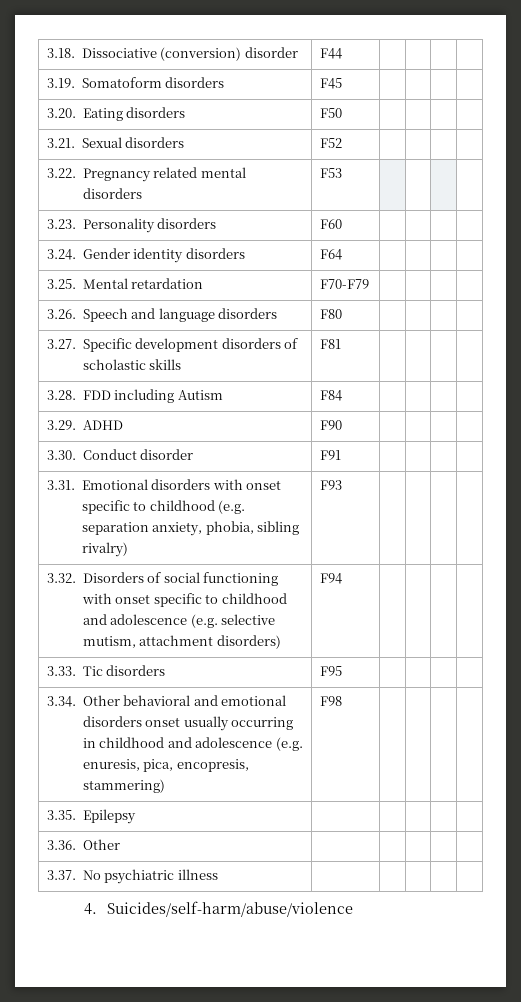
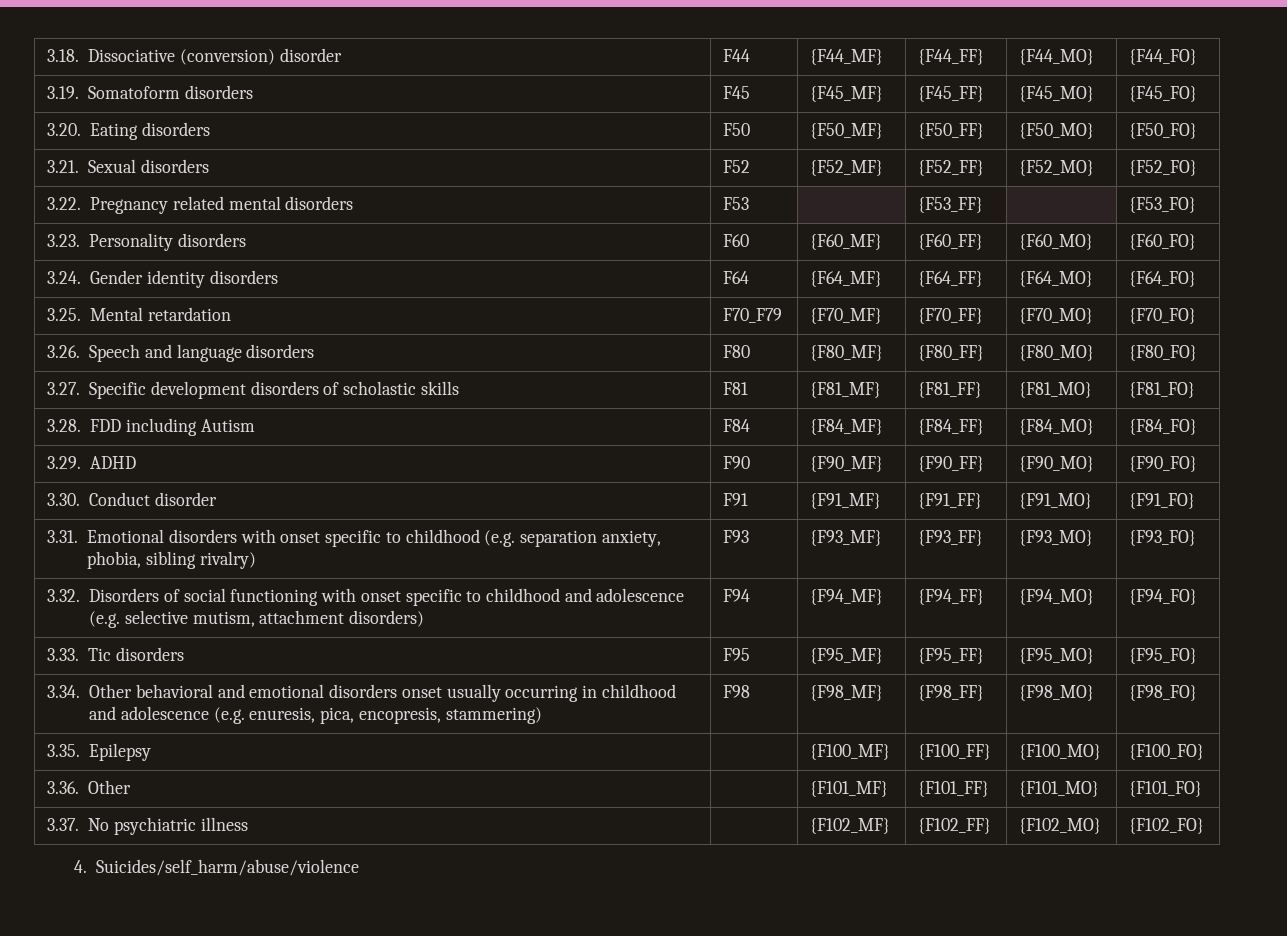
- 3.18. Dissociative (conversion) disorder | F44 | | | |
+ 3.18. Dissociative (conversion) disorder | F44 | {F44_MF} | {F44_FF} | {F44_MO} | {F44_FO}
- 3.19. Somatoform disorders | F45 | | | |
+ 3.19. Somatoform disorders | F45 | {F45_MF} | {F45_FF} | {F45_MO} | {F45_FO}
- 3.20. Eating disorders | F50 | | | |
+ 3.20. Eating disorders | F50 | {F50_MF} | {F50_FF} | {F50_MO} | {F50_FO}
- 3.21. Sexual disorders | F52 | | | |
+ 3.21. Sexual disorders | F52 | {F52_MF} | {F52_FF} | {F52_MO} | {F52_FO}
- 3.22. Pregnancy related mental disorders | F53 | | | |
+ 3.22. Pregnancy related mental disorders | F53 | | {F53_FF} | | {F53_FO}
- 3.23. Personality disorders | F60 | | | |
+ 3.23. Personality disorders | F60 | {F60_MF} | {F60_FF} | {F60_MO} | {F60_FO}
- 3.24. Gender identity disorders | F64 | | | |
+ 3.24. Gender identity disorders | F64 | {F64_MF} | {F64_FF} | {F64_MO} | {F64_FO}
- 3.25. Mental retardation | F70-F79 | | | |
+ 3.25. Mental retardation | F70_F79 | {F70_MF} | {F70_FF} | {F70_MO} | {F70_FO}
- 3.26. Speech and language disorders | F80 | | | |
+ 3.26. Speech and language disorders | F80 | {F80_MF} | {F80_FF} | {F80_MO} | {F80_FO}
- 3.27. Specific development disorders of scholastic skills | F81 | | | |
+ 3.27. Specific development disorders of scholastic skills | F81 | {F81_MF} | {F81_FF} | {F81_MO} | {F81_FO}
- 3.28. FDD including Autism | F84 | | | |
+ 3.28. FDD including Autism | F84 | {F84_MF} | {F84_FF} | {F84_MO} | {F84_FO}
- 3.29. ADHD | F90 | | | |
+ 3.29. ADHD | F90 | {F90_MF} | {F90_FF} | {F90_MO} | {F90_FO}
- 3.30. Conduct disorder | F91 | | | |
+ 3.30. Conduct disorder | F91 | {F91_MF} | {F91_FF} | {F91_MO} | {F91_FO}
- 3.31. Emotional disorders with onset specific to childhood (e.g. separation anxiety, phobia, sibling rivalry) | F93 | | | |
+ 3.31. Emotional disorders with onset specific to childhood (e.g. separation anxiety, phobia, sibling rivalry) | F93 | {F93_MF} | {F93_FF} | {F93_MO} | {F93_FO}
- 3.32. Disorders of social functioning with onset specific to childhood and adolescence (e.g. selective mutism, attachment disorders) | F94 | | | |
+ 3.32. Disorders of social functioning with onset specific to childhood and adolescence (e.g. selective mutism, attachment disorders) | F94 | {F94_MF} | {F94_FF} | {F94_MO} | {F94_FO}
- 3.33. Tic disorders | F95 | | | |
+ 3.33. Tic disorders | F95 | {F95_MF} | {F95_FF} | {F95_MO} | {F95_FO}
- 3.34. Other behavioral and emotional disorders onset usually occurring in childhood and adolescence (e.g. enuresis, pica, encopresis, stammering) | F98 | | | |
- 3.35. Epilepsy | | | | |
- 3.36. Other | | | | |
+ 3.34. Other behavioral and emotional disorders onset usually occurring in childhood and adolescence (e.g. enuresis, pica, encopresis, stammering) | F98 | {F98_MF} | {F98_FF} | {F98_MO} | {F98_FO}
+ 3.35. Epilepsy | | {F100_MF} | {F100_FF} | {F100_MO} | {F100_FO}
+ 3.36. Other | | {F101_MF} | {F101_FF} | {F101_MO} | {F101_FO}
- 3.37. No psychiatric illness | | | | |
+ 3.37. No psychiatric illness | | {F102_MF} | {F102_FF} | {F102_MO} | {F102_FO}
- 4. Suicides/self-harm/abuse/violence
+ 4. Suicides/self_harm/abuse/violence

